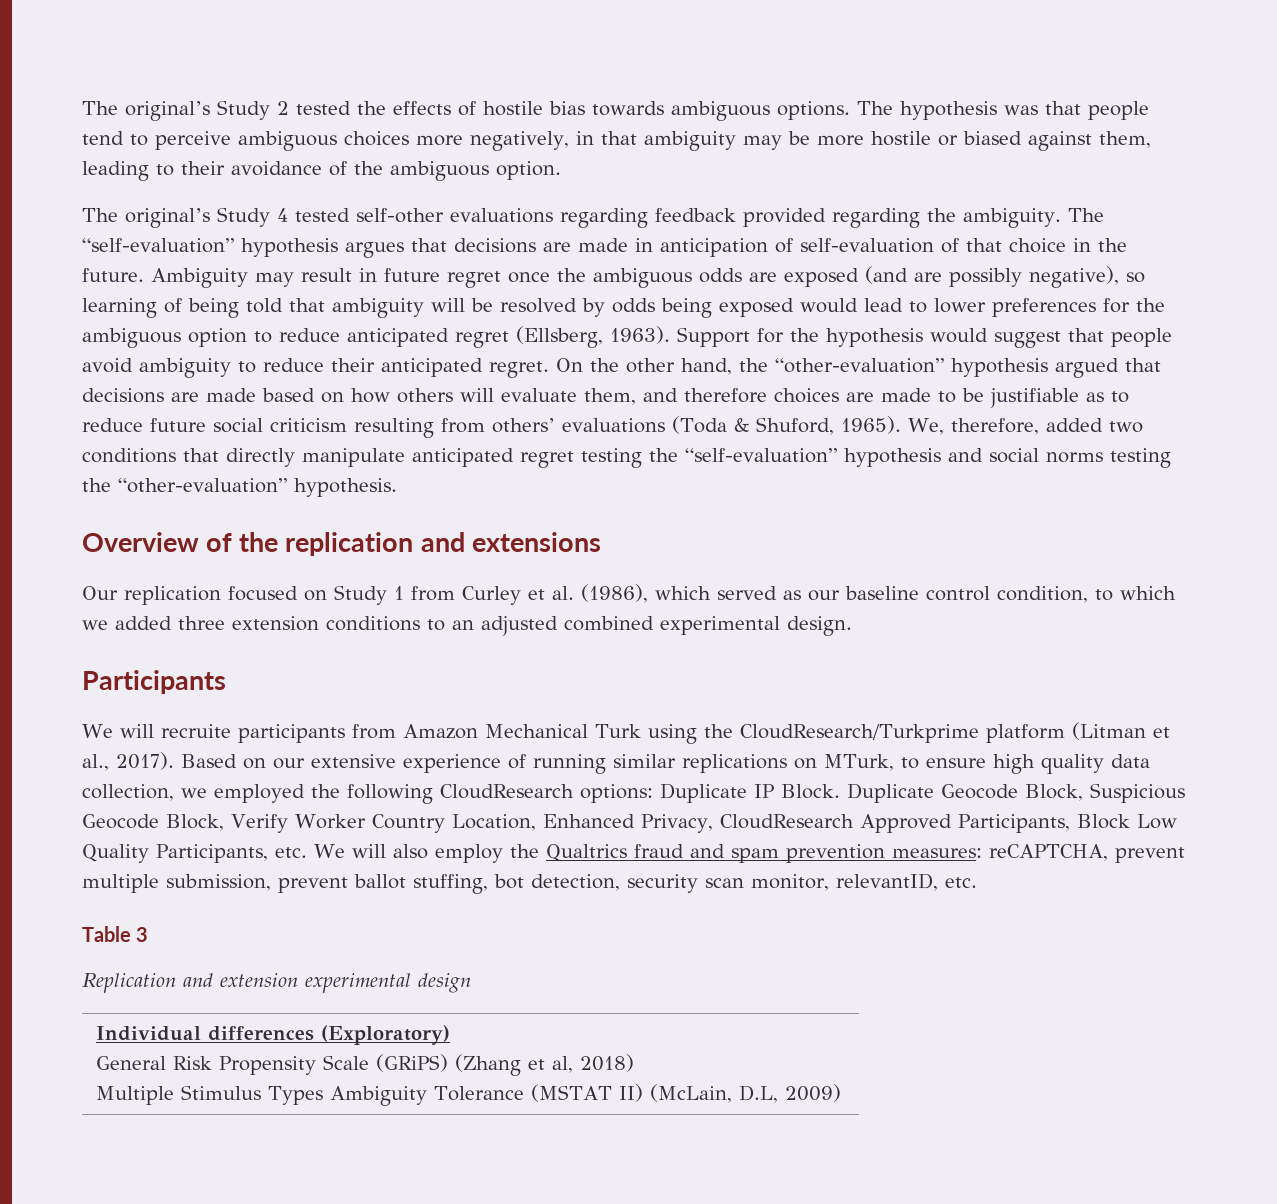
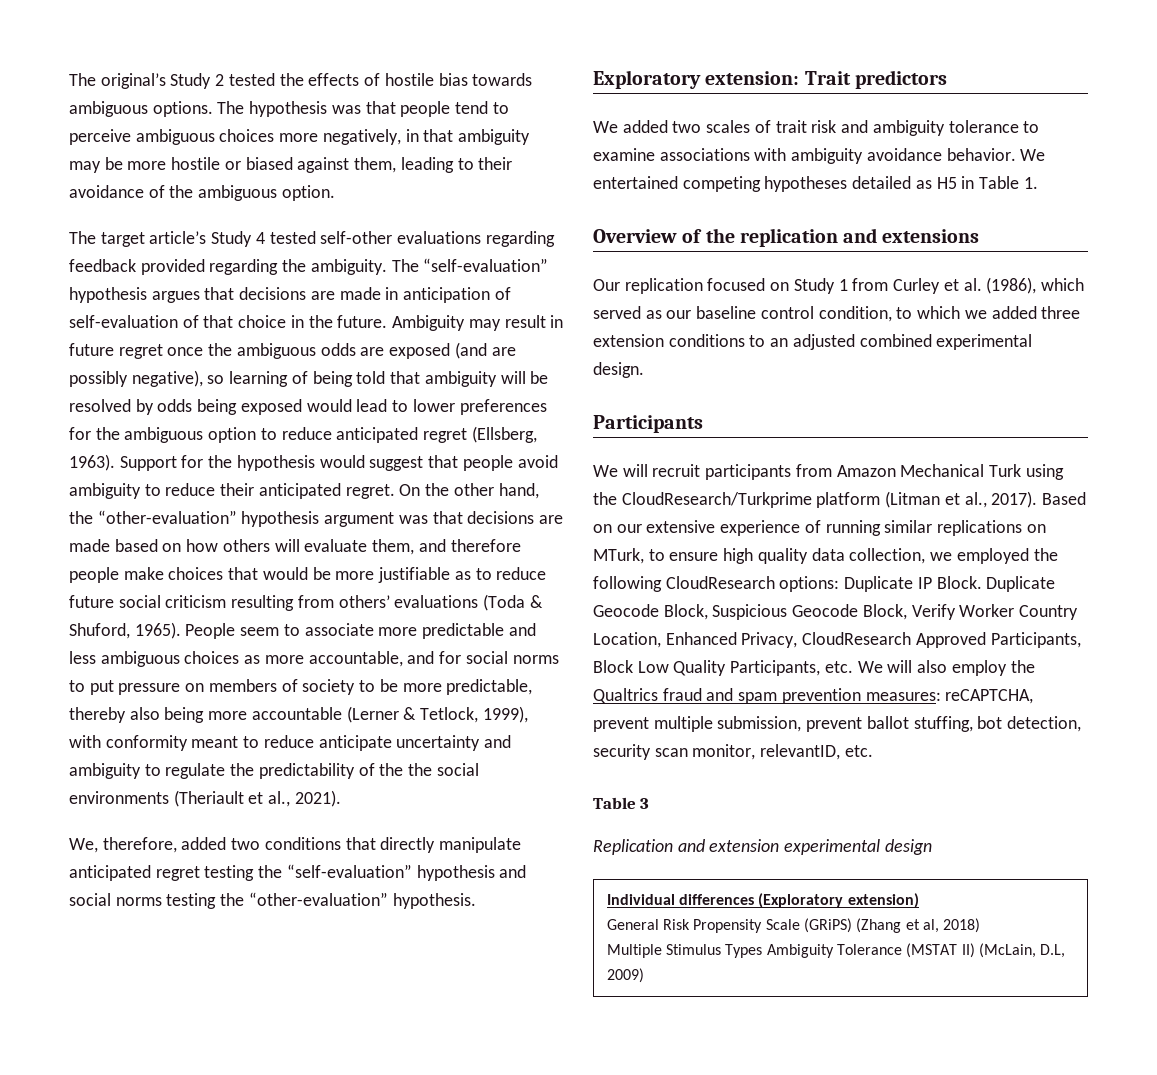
- The original’s Study 4 tested self-other evaluations regarding feedback provided regarding the ambiguity.
+ The target article’s Study 4 tested self-other evaluations regarding feedback provided regarding the ambiguity.
- On the other hand, the “other-evaluation” hypothesis argued that decisions are made based on how others will evaluate them, and therefore choices are made to be justifiable as to reduce future social criticism resulting from others’ evaluations (Toda & Shuford, 1965). We, therefore, added two conditions that directly manipulate anticipated regret testing the “self-evaluation” hypothesis and social norms testing the “other-evaluation” hypothesis.
+ On the other hand, the “other-evaluation” hypothesis argument was that decisions are made based on how others will evaluate them, and therefore people make choices that would be more justifiable as to reduce future social criticism resulting from others’ evaluations (Toda & Shuford, 1965). People seem to associate more predictable and less ambiguous choices as more accountable, and for social norms to put pressure on members of society to be more predictable, thereby also being more accountable (Lerner & Tetlock, 1999), with conformity meant to reduce anticipate uncertainty and ambiguity to regulate the predictability of the the social environments (Theriault et al., 2021).
+ We, therefore, added two conditions that directly manipulate anticipated regret testing the “self-evaluation” hypothesis and social norms testing the “other-evaluation” hypothesis.
+ Exploratory extension: Trait predictors
+ We added two scales of trait risk and ambiguity tolerance to examine associations with ambiguity avoidance behavior. We entertained competing hypotheses detailed as H5 in Table 1.
- We will recruite participants from Amazon Mechanical Turk using the CloudResearch/Turkprime platform (Litman et al., 2017).
+ We will recruit participants from Amazon Mechanical Turk using the CloudResearch/Turkprime platform (Litman et al., 2017).
- Individual differences (Exploratory)
+ Individual differences (Exploratory extension)

